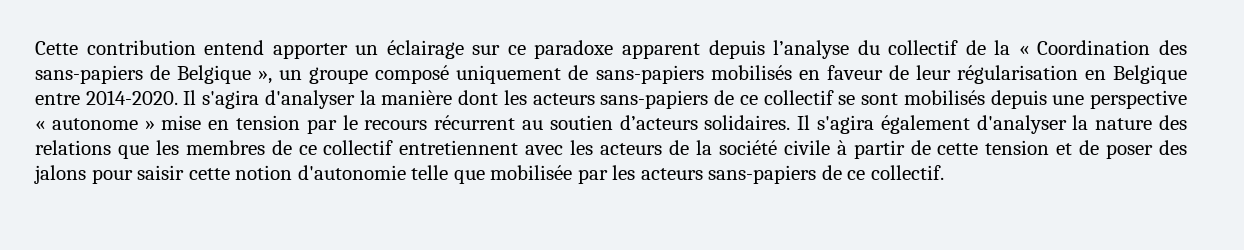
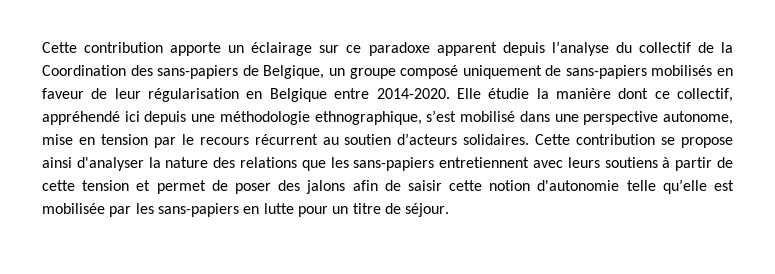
- Cette contribution entend apporter un éclairage sur ce paradoxe apparent depuis l’analyse du collectif de la « Coordination des sans-papiers de Belgique », un groupe composé uniquement de sans-papiers mobilisés en faveur de leur régularisation en Belgique entre 2014-2020.
+ Cette contribution apporte un éclairage sur ce paradoxe apparent depuis l’analyse du collectif de la Coordination des sans-papiers de Belgique, un groupe composé uniquement de sans-papiers mobilisés en faveur de leur régularisation en Belgique entre 2014-2020.
- Il s'agira d'analyser la manière dont les acteurs sans-papiers de ce collectif se sont mobilisés depuis une perspective « autonome » mise en tension par le recours récurrent au soutien d’acteurs solidaires.
+ Elle étudie la manière dont ce collectif, appréhendé ici depuis une méthodologie ethnographique, s’est mobilisé dans une perspective autonome, mise en tension par le recours récurrent au soutien d’acteurs solidaires.
- Il s'agira également d'analyser la nature des relations que les membres de ce collectif entretiennent avec les acteurs de la société civile à partir de cette tension et de poser des jalons pour saisir cette notion d'autonomie telle que mobilisée par les acteurs sans-papiers de ce collectif.
+ Cette contribution se propose ainsi d'analyser la nature des relations que les sans-papiers entretiennent avec leurs soutiens à partir de cette tension et permet de poser des jalons afin de saisir cette notion d'autonomie telle qu’elle est mobilisée par les sans-papiers en lutte pour un titre de séjour.

